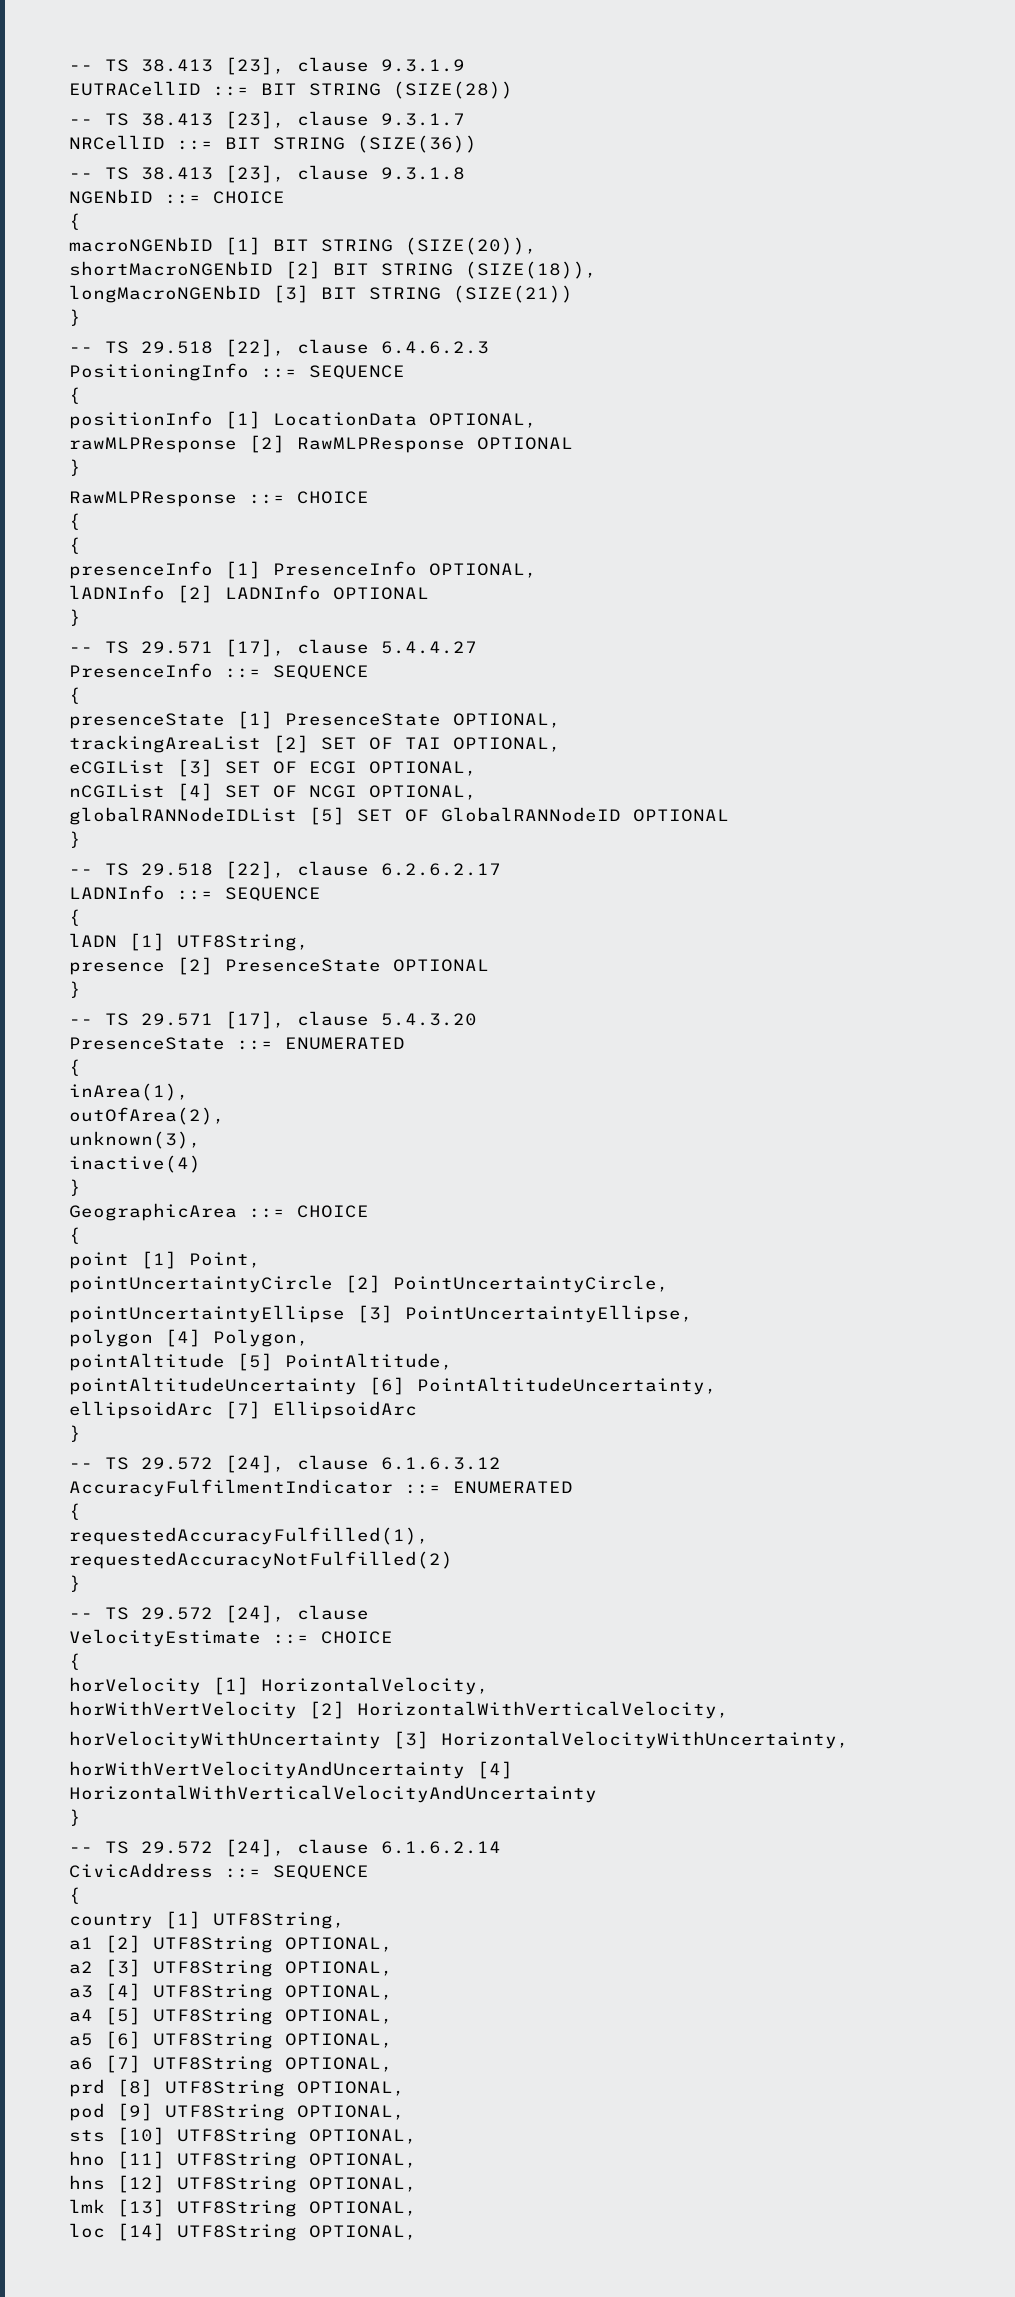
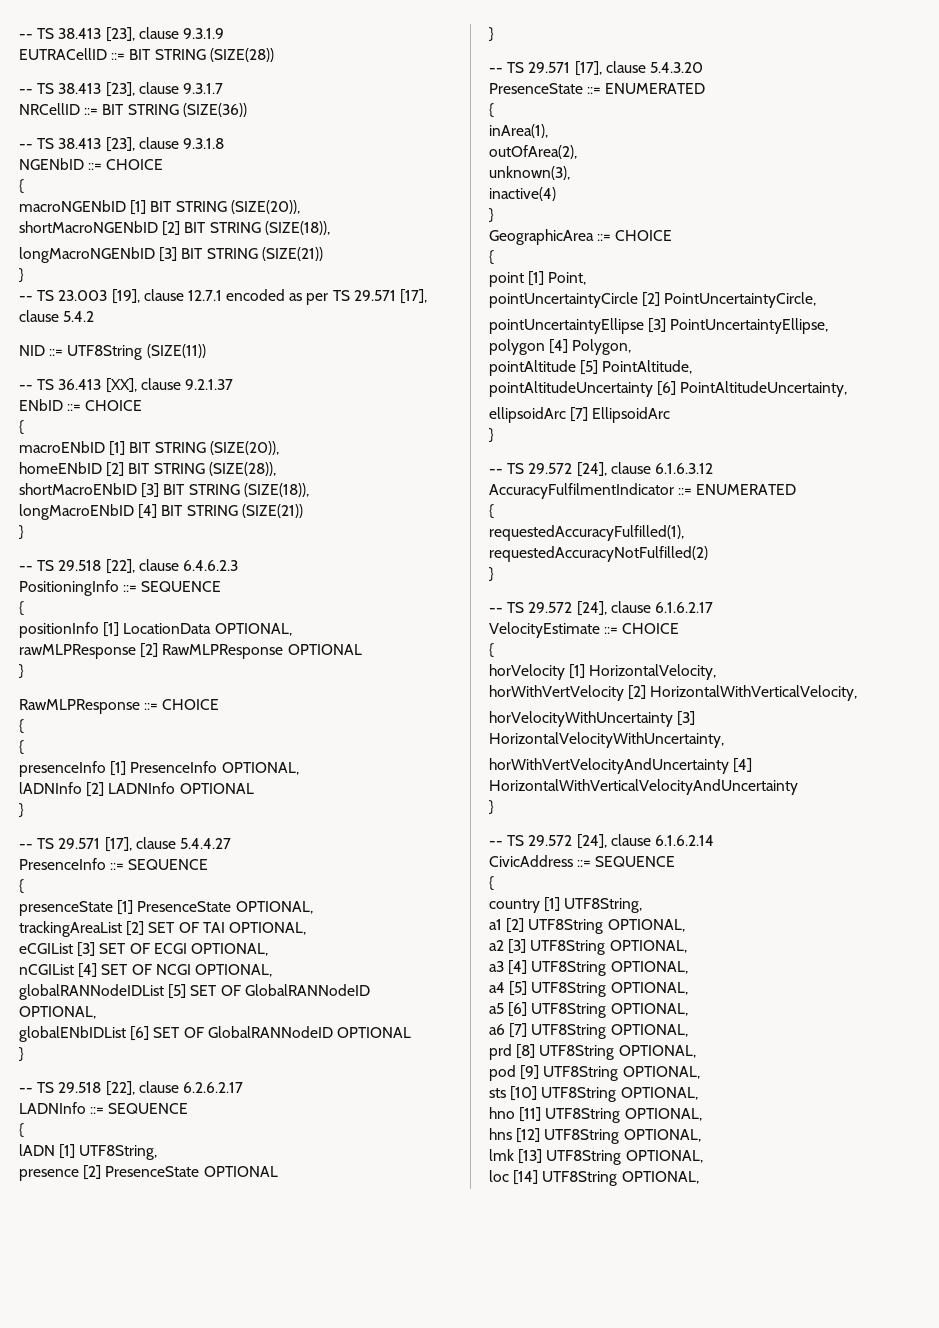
+ -- TS 23.003 [19], clause 12.7.1 encoded as per TS 29.571 [17], clause 5.4.2
+ NID ::= UTF8String (SIZE(11))
+ -- TS 36.413 [XX], clause 9.2.1.37
+ ENbID ::= CHOICE
+ {
+ macroENbID [1] BIT STRING (SIZE(20)),
+ homeENbID [2] BIT STRING (SIZE(28)),
+ shortMacroENbID [3] BIT STRING (SIZE(18)),
+ longMacroENbID [4] BIT STRING (SIZE(21))
+ }
- globalRANNodeIDList [5] SET OF GlobalRANNodeID OPTIONAL
+ globalRANNodeIDList [5] SET OF GlobalRANNodeID OPTIONAL,
+ globalENbIDList [6] SET OF GlobalRANNodeID OPTIONAL
  requestedAccuracyNotFulfilled(2)
  }
- -- TS 29.572 [24], clause
+ -- TS 29.572 [24], clause 6.1.6.2.17

